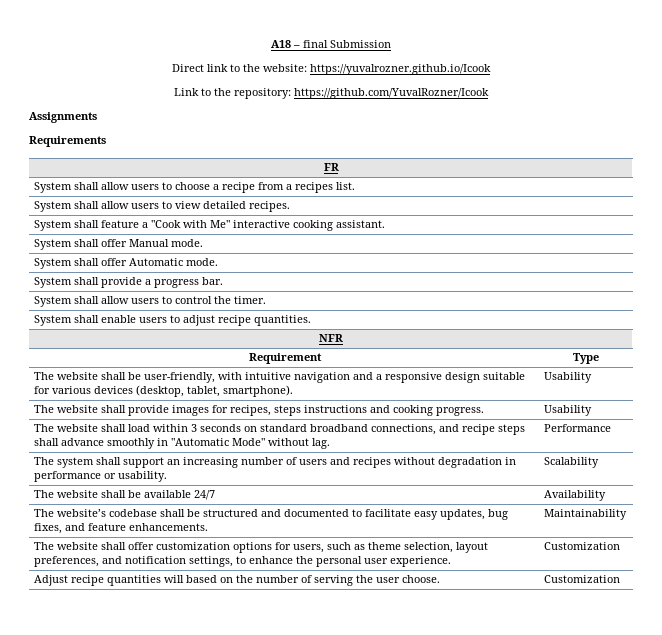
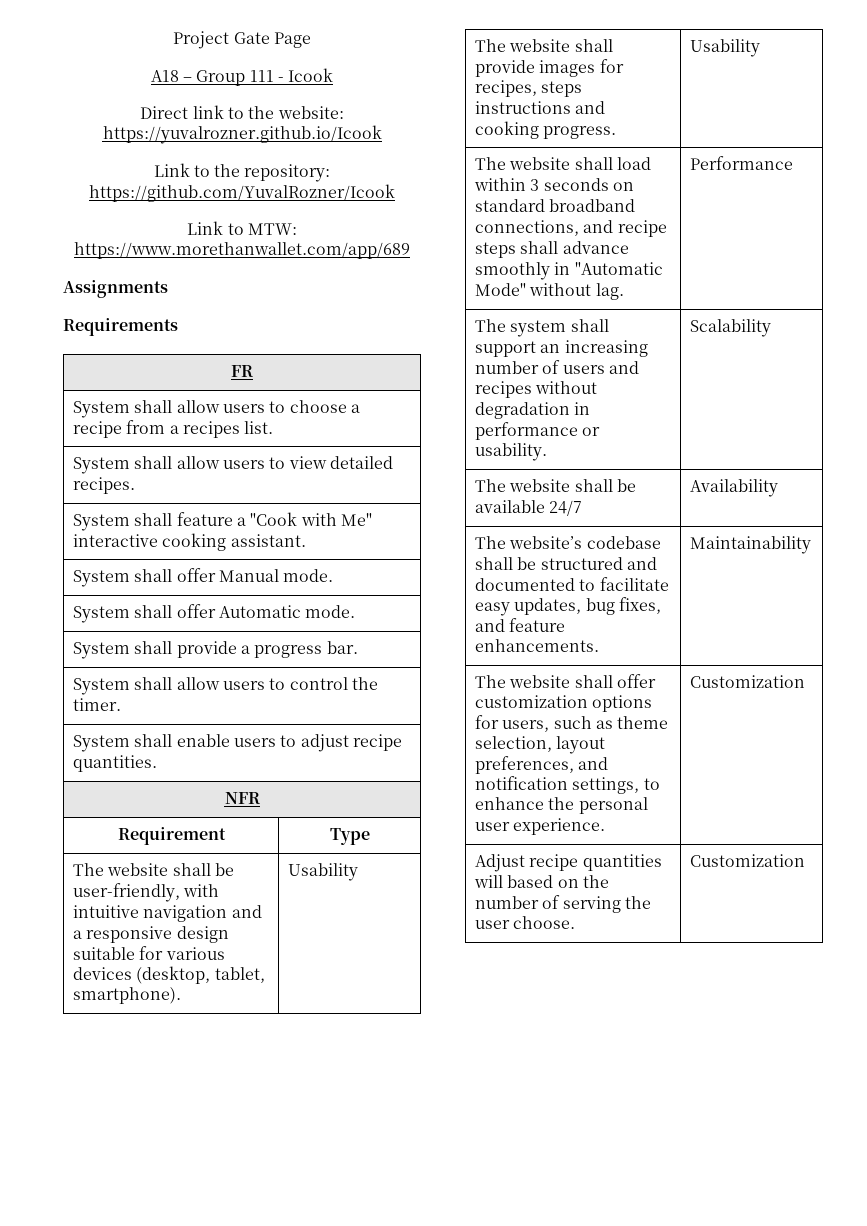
- A18 – final Submission
+ Project Gate Page
+ A18 – Group 111 - Icook
+ Link to MTW: https://www.morethanwallet.com/app/689

